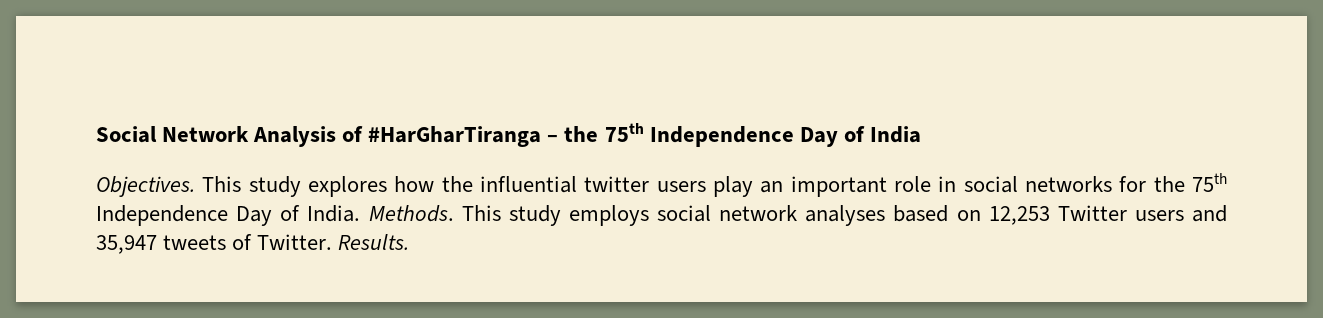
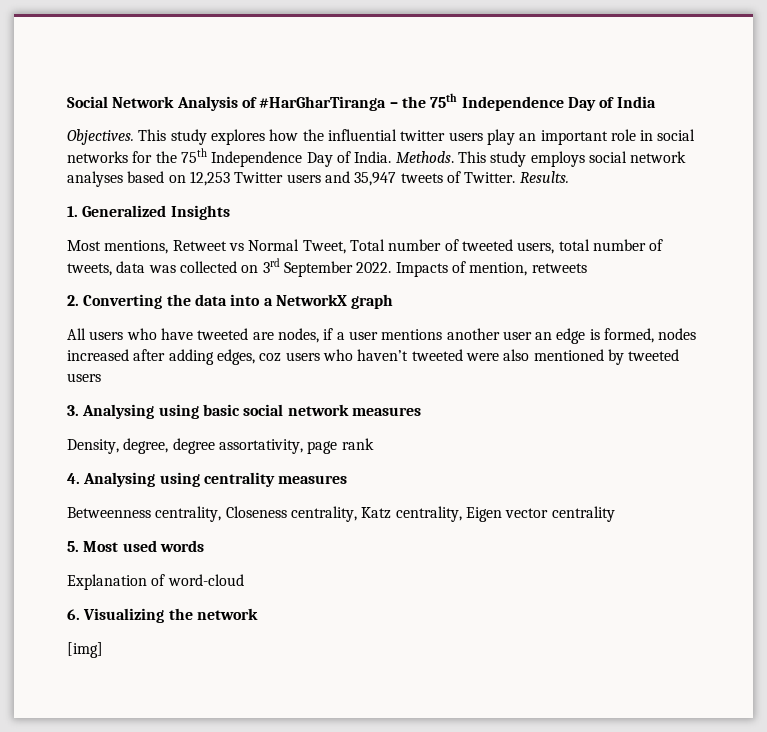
+ 1. Generalized Insights
+ Most mentions, Retweet vs Normal Tweet, Total number of tweeted users, total number of tweets, data was collected on 3rd September 2022. Impacts of mention, retweets
+ 2. Converting the data into a NetworkX graph
+ All users who have tweeted are nodes, if a user mentions another user an edge is formed, nodes increased after adding edges, coz users who haven’t tweeted were also mentioned by tweeted users
+ 3. Analysing using basic social network measures
+ Density, degree, degree assortativity, page rank
+ 4. Analysing using centrality measures
+ Betweenness centrality, Closeness centrality, Katz centrality, Eigen vector centrality
+ 5. Most used words
+ Explanation of word-cloud
+ 6. Visualizing the network
+ [img]

